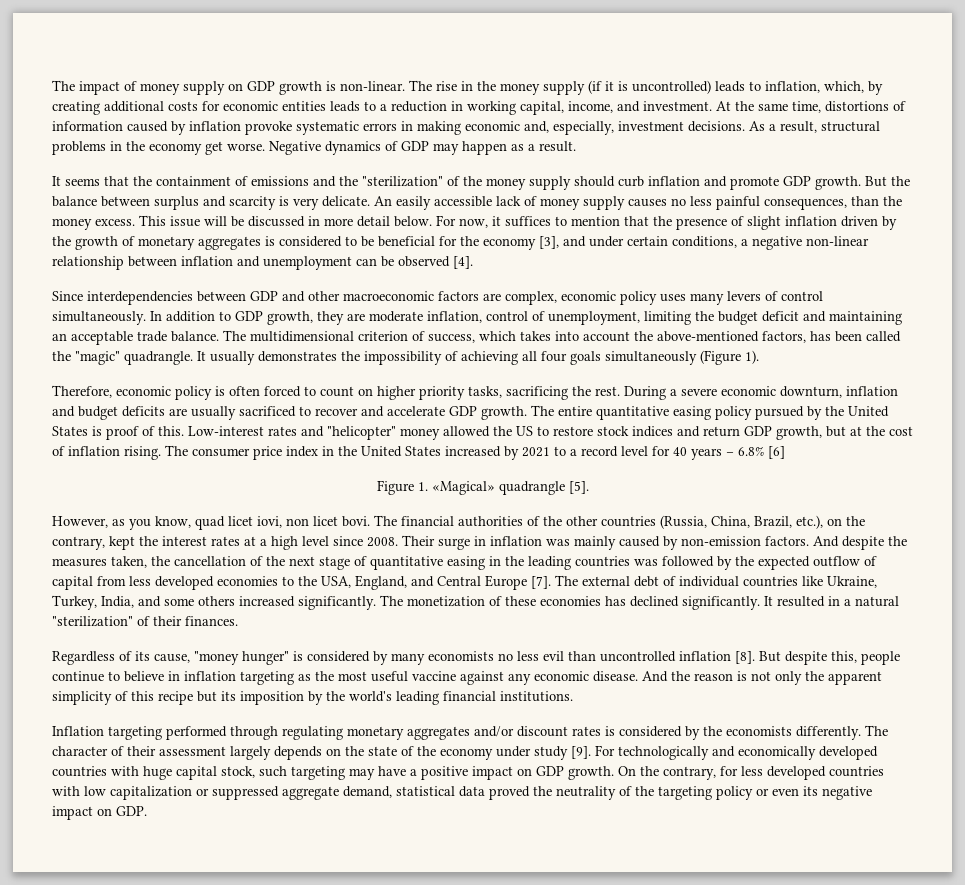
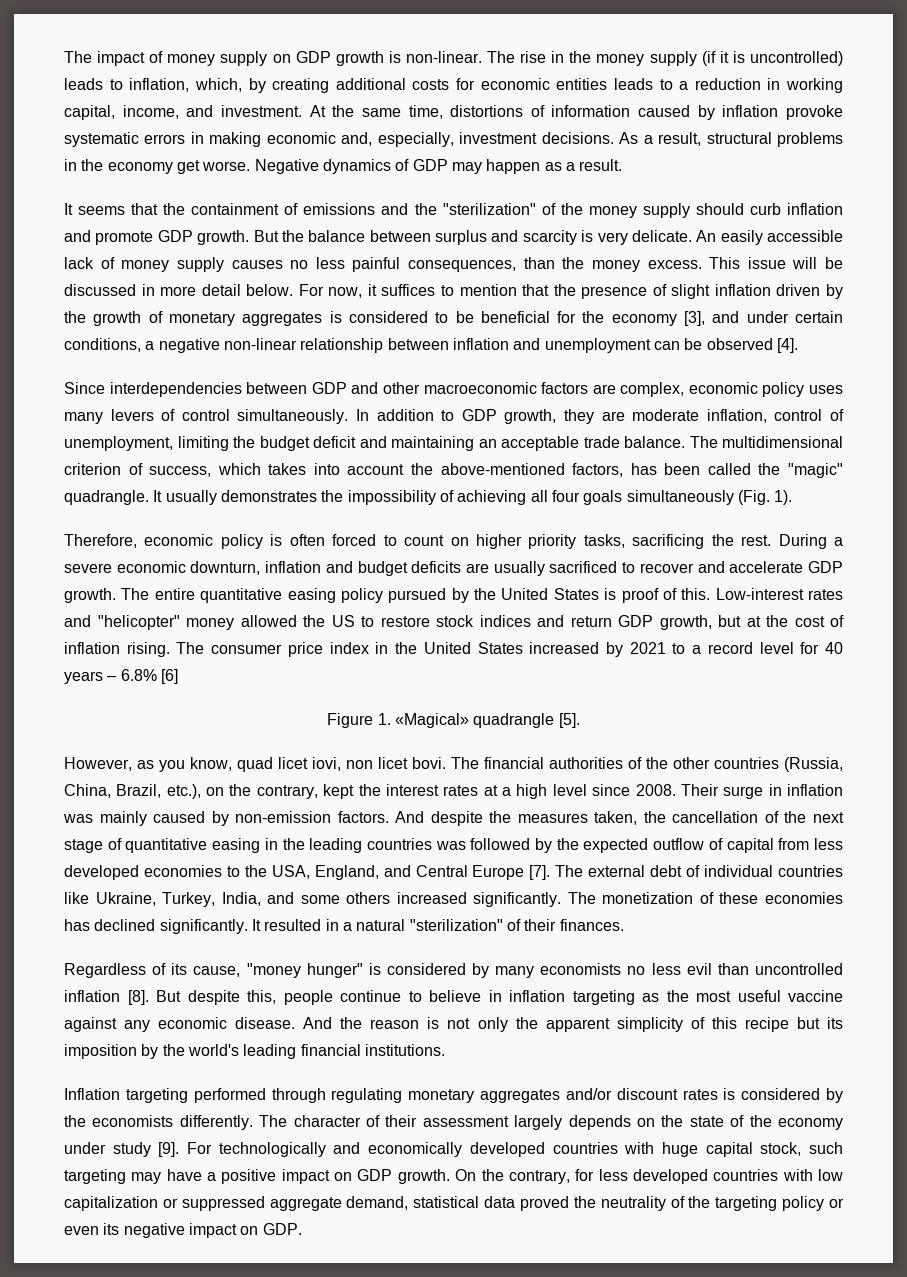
- It usually demonstrates the impossibility of achieving all four goals simultaneously (Figure 1).
+ It usually demonstrates the impossibility of achieving all four goals simultaneously (Fig. 1).

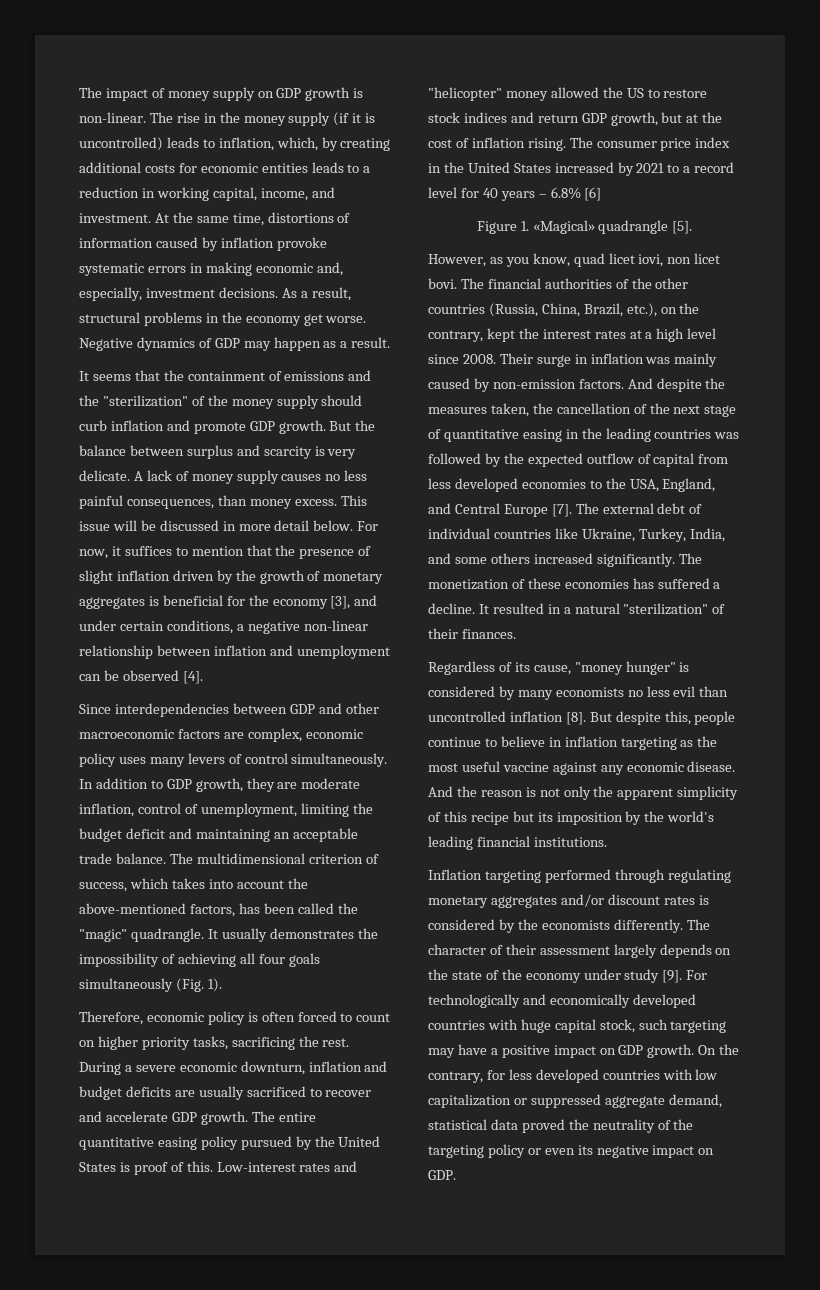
- An easily accessible lack of money supply causes no less painful consequences, than the money excess.
+ A lack of money supply causes no less painful consequences, than money excess.
- For now, it suffices to mention that the presence of slight inflation driven by the growth of monetary aggregates is considered to be beneficial for the economy [3], and under certain conditions, a negative non-linear relationship between inflation and unemployment can be observed [4].
+ For now, it suffices to mention that the presence of slight inflation driven by the growth of monetary aggregates is beneficial for the economy [3], and under certain conditions, a negative non-linear relationship between inflation and unemployment can be observed [4].
- The monetization of these economies has declined significantly.
+ The monetization of these economies has suffered a decline.

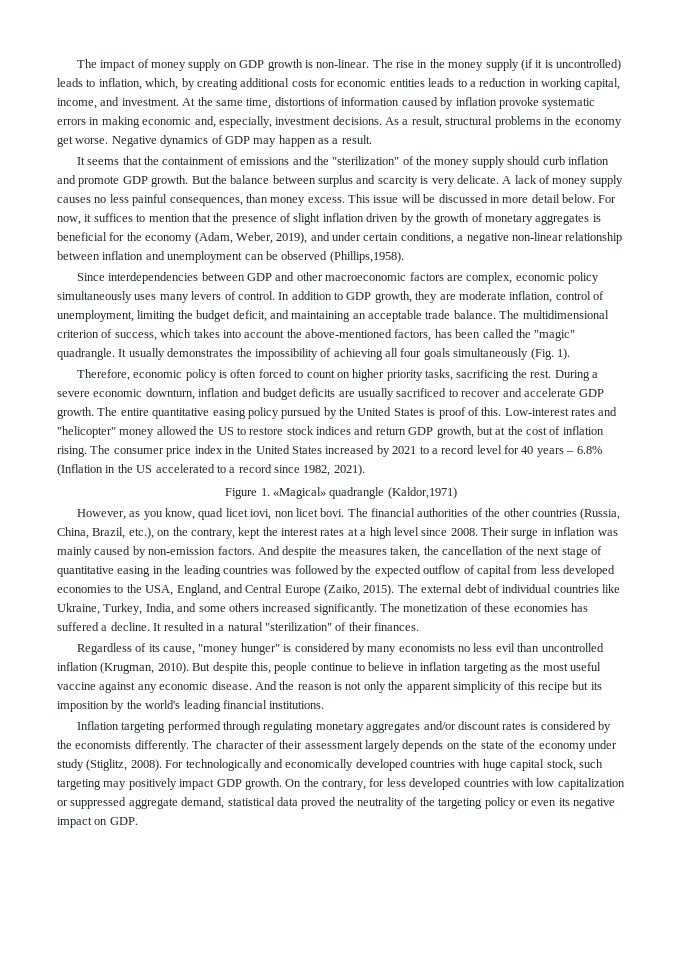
- For now, it suffices to mention that the presence of slight inflation driven by the growth of monetary aggregates is beneficial for the economy [3], and under certain conditions, a negative non-linear relationship between inflation and unemployment can be observed [4].
+ For now, it suffices to mention that the presence of slight inflation driven by the growth of monetary aggregates is beneficial for the economy (Adam, Weber, 2019), and under certain conditions, a negative non-linear relationship between inflation and unemployment can be observed (Phillips,1958).
- Since interdependencies between GDP and other macroeconomic factors are complex, economic policy uses many levers of control simultaneously.
+ Since interdependencies between GDP and other macroeconomic factors are complex, economic policy simultaneously uses many levers of control.
- In addition to GDP growth, they are moderate inflation, control of unemployment, limiting the budget deficit and maintaining an acceptable trade balance.
+ In addition to GDP growth, they are moderate inflation, control of unemployment, limiting the budget deficit, and maintaining an acceptable trade balance.
- The consumer price index in the United States increased by 2021 to a record level for 40 years – 6.8% [6]
+ The consumer price index in the United States increased by 2021 to a record level for 40 years – 6.8% (Inflation in the US accelerated to a record since 1982, 2021).
- Figure 1. «Magical» quadrangle [5].
+ Figure 1. «Magical» quadrangle (Kaldor,1971)
- And despite the measures taken, the cancellation of the next stage of quantitative easing in the leading countries was followed by the expected outflow of capital from less developed economies to the USA, England, and Central Europe [7].
+ And despite the measures taken, the cancellation of the next stage of quantitative easing in the leading countries was followed by the expected outflow of capital from less developed economies to the USA, England, and Central Europe (Zaiko, 2015).
- Regardless of its cause, "money hunger" is considered by many economists no less evil than uncontrolled inflation [8].
+ Regardless of its cause, "money hunger" is considered by many economists no less evil than uncontrolled inflation (Krugman, 2010).
- The character of their assessment largely depends on the state of the economy under study [9].
+ The character of their assessment largely depends on the state of the economy under study (Stiglitz, 2008).
- For technologically and economically developed countries with huge capital stock, such targeting may have a positive impact on GDP growth.
+ For technologically and economically developed countries with huge capital stock, such targeting may positively impact GDP growth.

